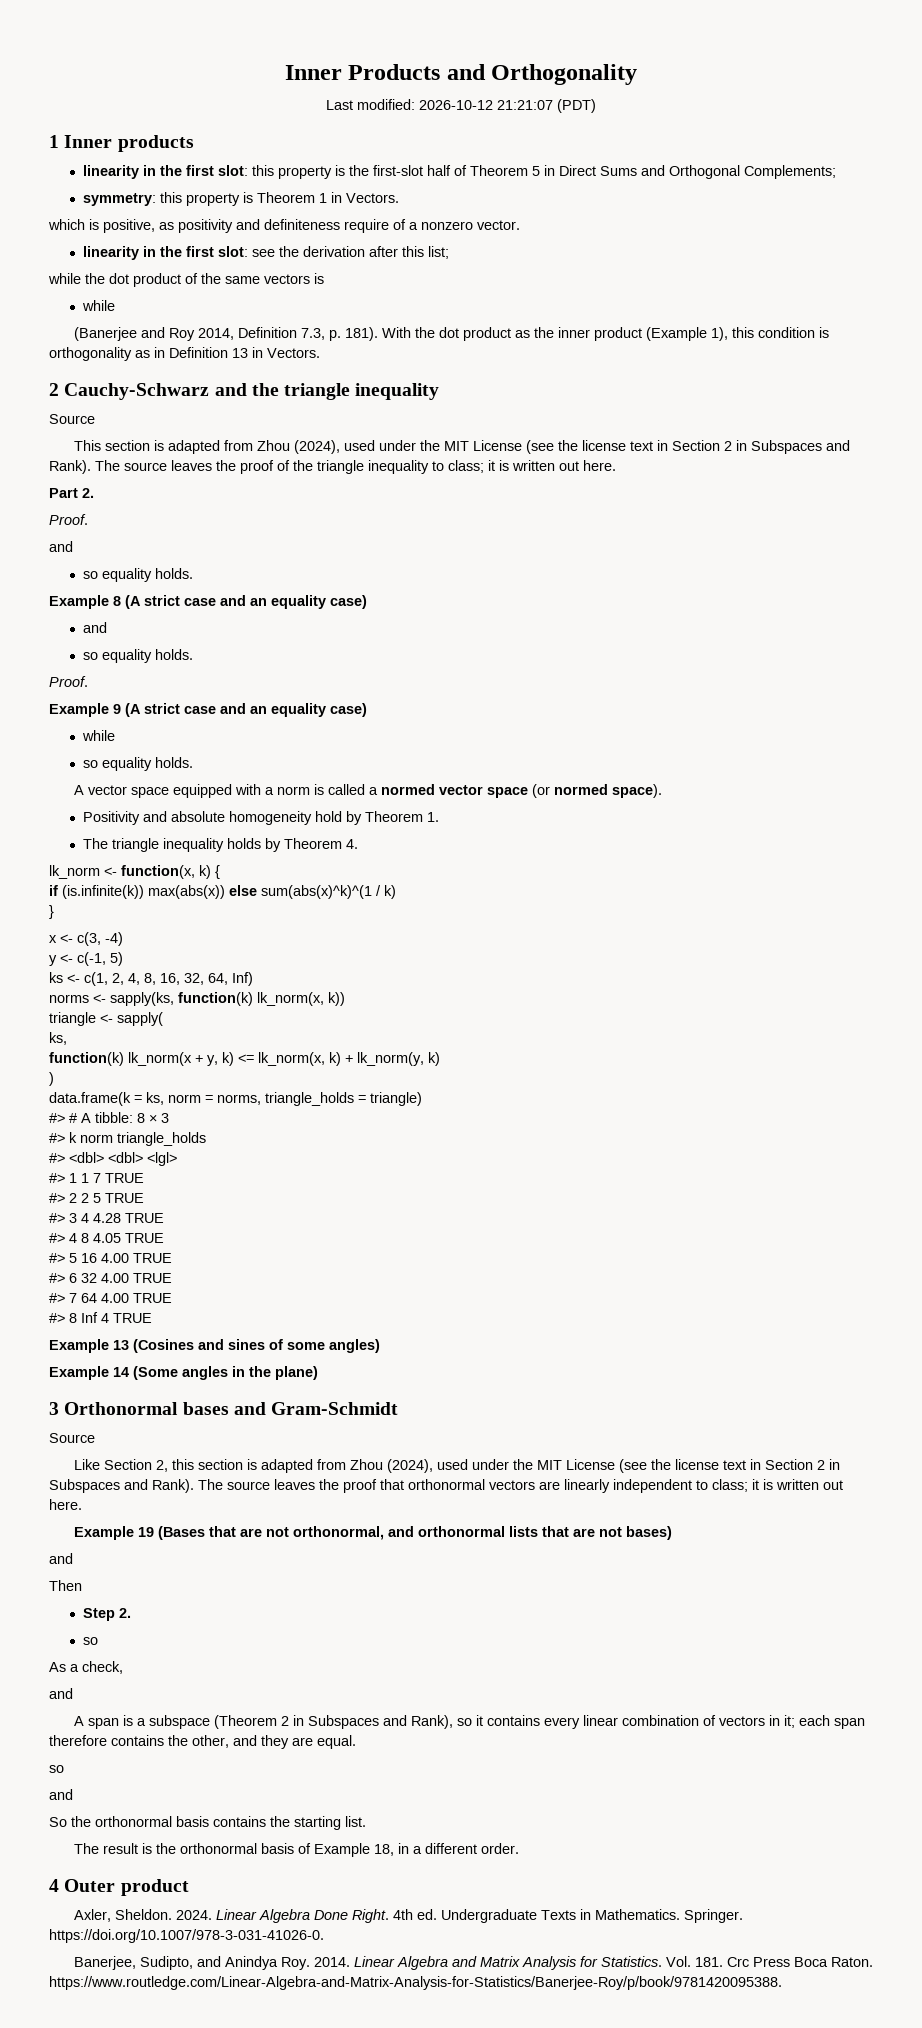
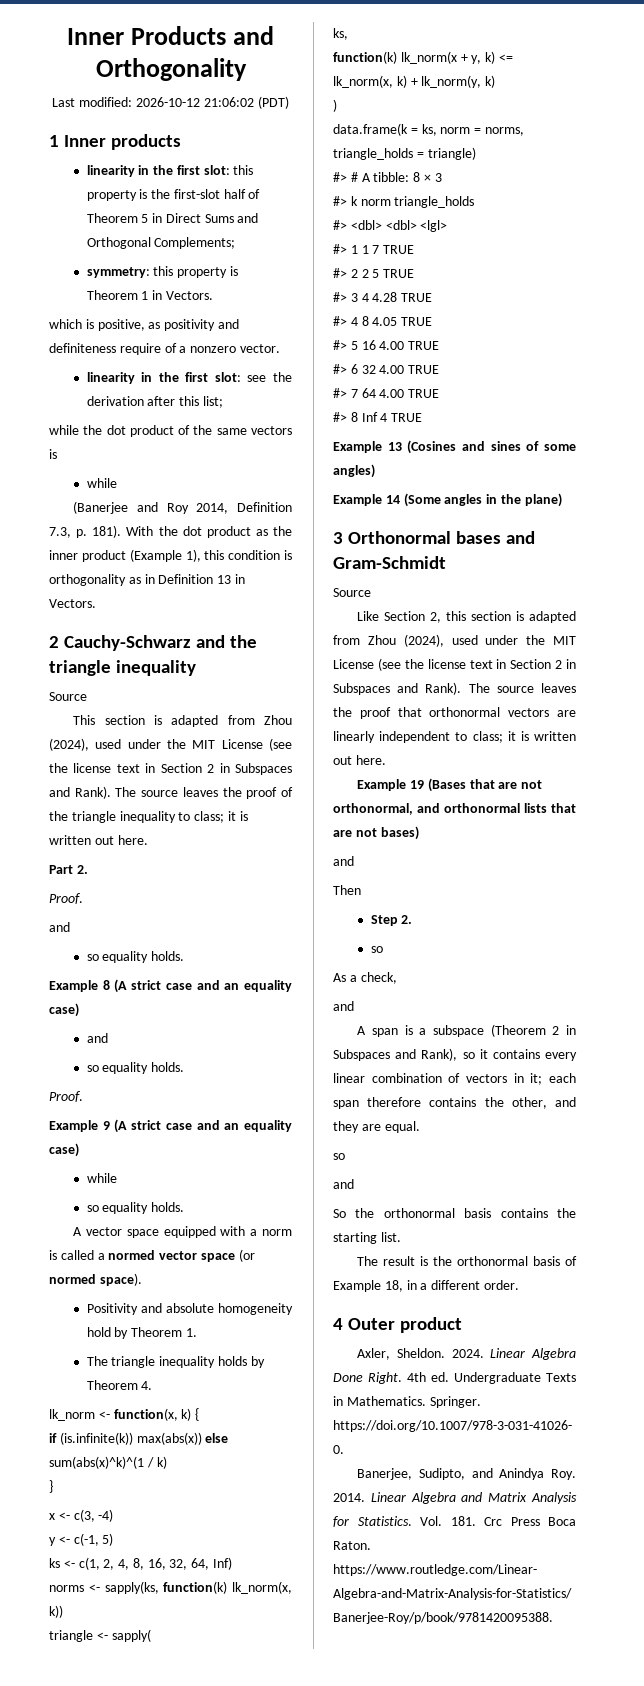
- Last modified: 2026-10-12 21:21:07 (PDT)
+ Last modified: 2026-10-12 21:06:02 (PDT)

